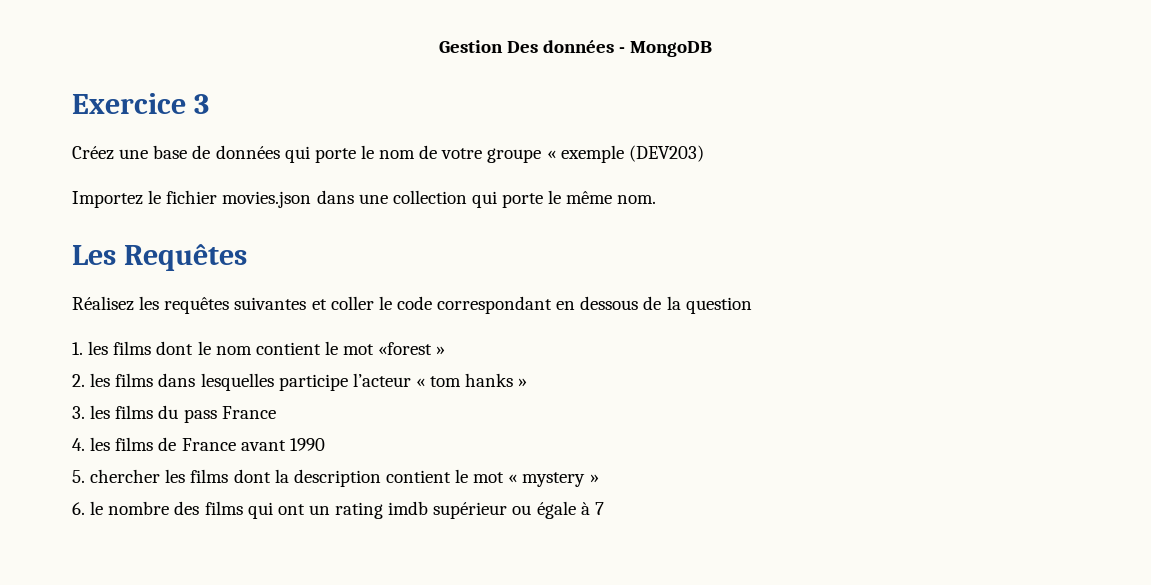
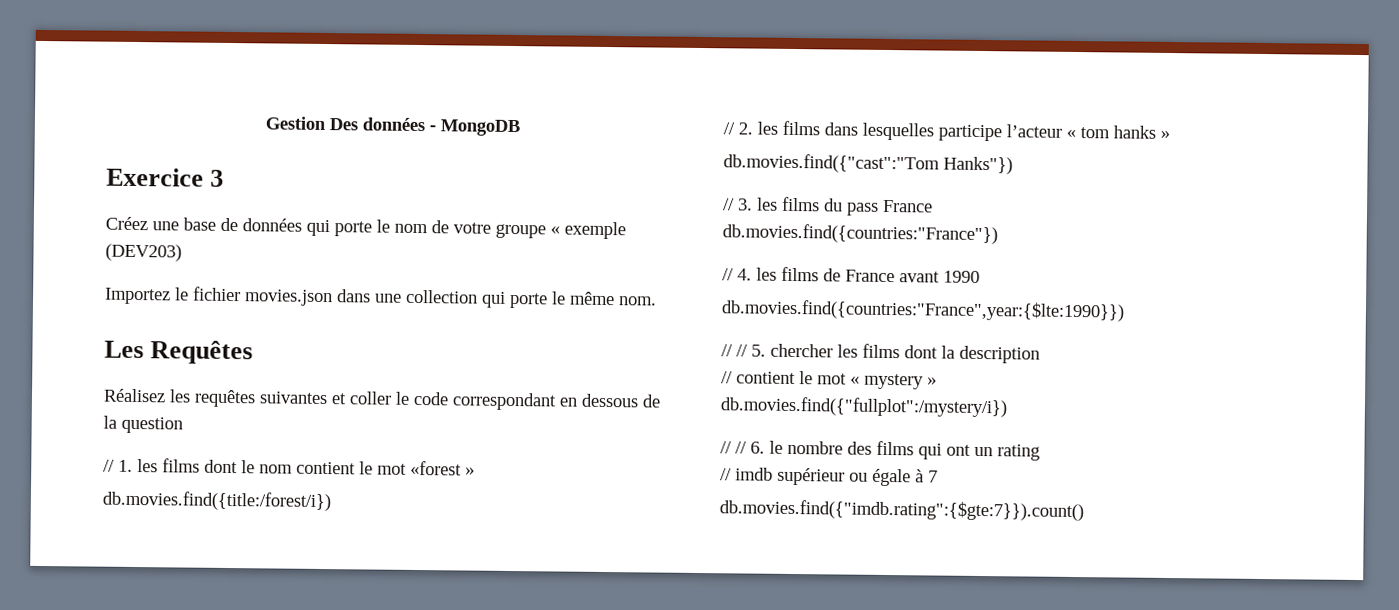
- 1. les films dont le nom contient le mot «forest »
+ // 1. les films dont le nom contient le mot «forest »
- 2. les films dans lesquelles participe l’acteur « tom hanks »
+ db.movies.find({title:/forest/i})
+ // 2. les films dans lesquelles participe l’acteur « tom hanks »
- 3. les films du pass France
+ db.movies.find({"cast":"Tom Hanks"})
+ // 3. les films du pass France
- 4. les films de France avant 1990
+ db.movies.find({countries:"France"})
+ // 4. les films de France avant 1990
- 5. chercher les films dont la description contient le mot « mystery »
+ db.movies.find({countries:"France",year:{$lte:1990}})
+ // // 5. chercher les films dont la description
+ // contient le mot « mystery »
- 6. le nombre des films qui ont un rating imdb supérieur ou égale à 7
+ db.movies.find({"fullplot":/mystery/i})
+ // // 6. le nombre des films qui ont un rating
+ // imdb supérieur ou égale à 7
+ db.movies.find({"imdb.rating":{$gte:7}}).count()

